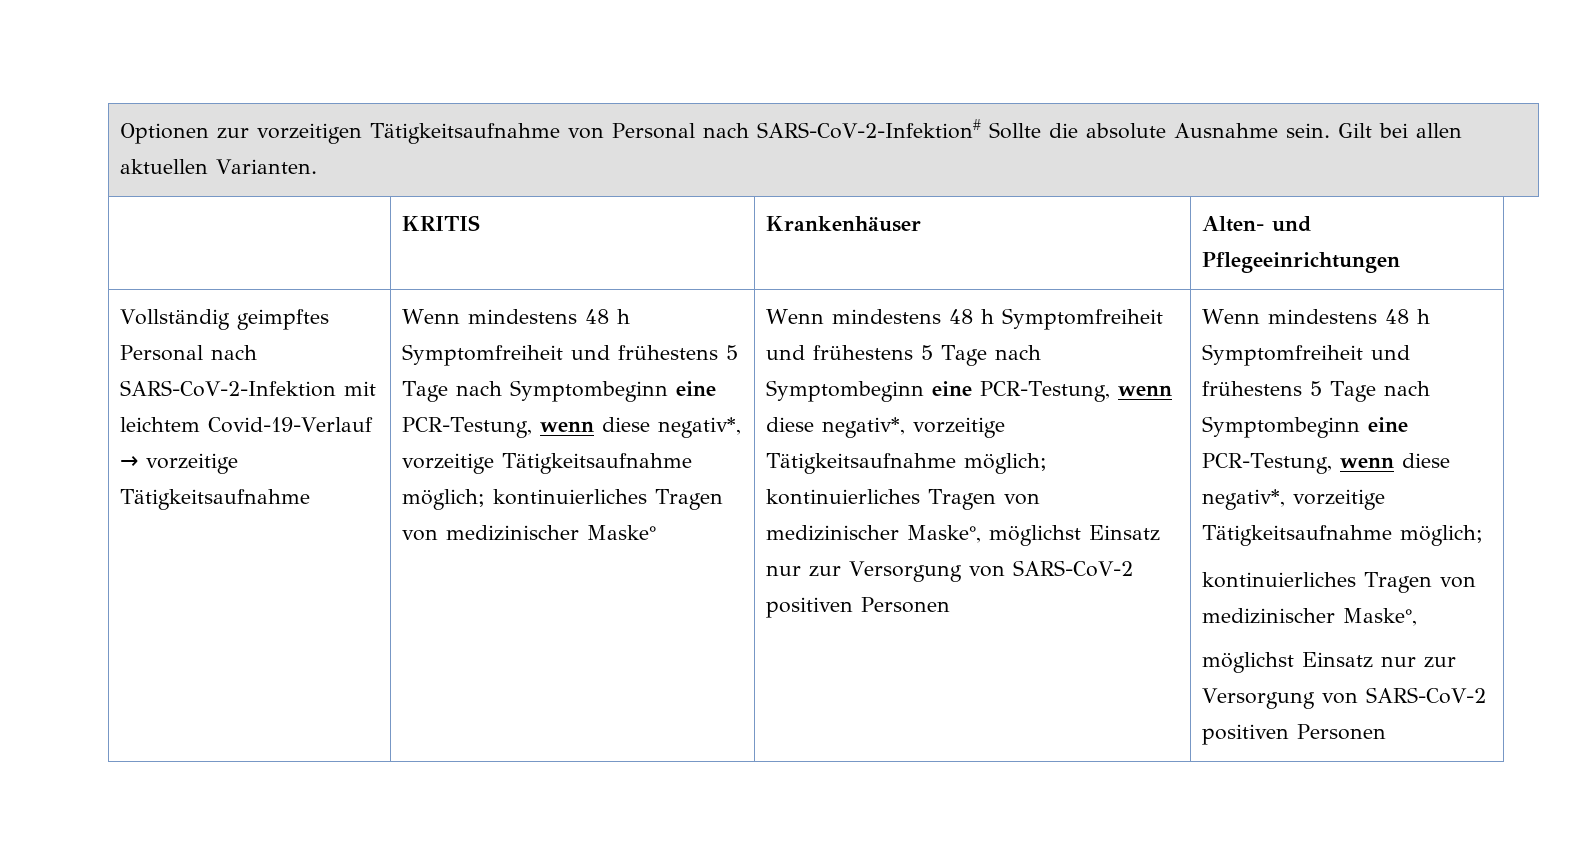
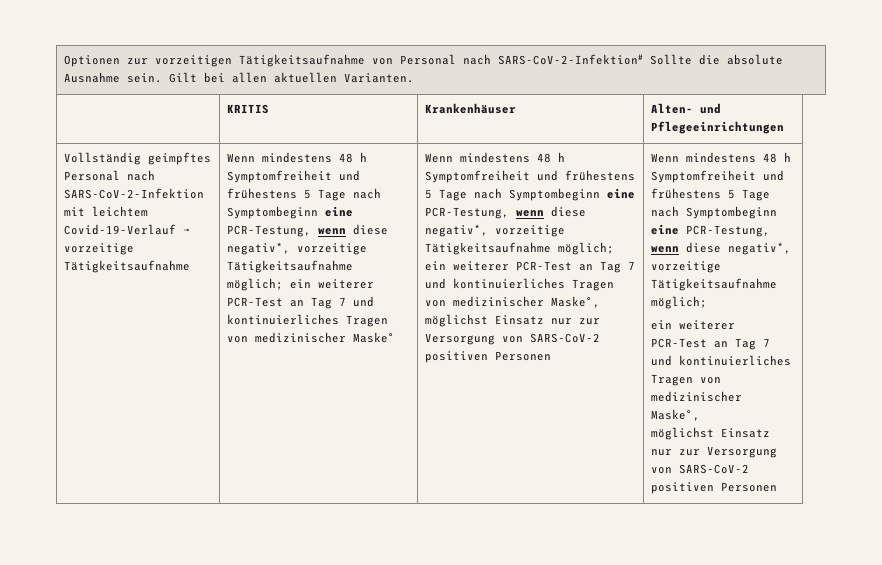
- Wenn mindestens 48 h Symptomfreiheit und frühestens 5 Tage nach Symptombeginn eine PCR-Testung, wenn diese negativ*, vorzeitige Tätigkeitsaufnahme möglich; kontinuierliches Tragen von medizinischer Maske°
+ Wenn mindestens 48 h Symptomfreiheit und frühestens 5 Tage nach Symptombeginn eine PCR-Testung, wenn diese negativ*, vorzeitige Tätigkeitsaufnahme möglich; ein weiterer PCR-Test an Tag 7 und kontinuierliches Tragen von medizinischer Maske°
- Wenn mindestens 48 h Symptomfreiheit und frühestens 5 Tage nach Symptombeginn eine PCR-Testung, wenn diese negativ*, vorzeitige Tätigkeitsaufnahme möglich; kontinuierliches Tragen von medizinischer Maske°, möglichst Einsatz nur zur Versorgung von SARS-CoV-2 positiven Personen | Wenn mindestens 48 h Symptomfreiheit und frühestens 5 Tage nach Symptombeginn eine PCR-Testung, wenn diese negativ*, vorzeitige Tätigkeitsaufnahme möglich;
- kontinuierliches Tragen von medizinischer Maske°,
+ Wenn mindestens 48 h Symptomfreiheit und frühestens 5 Tage nach Symptombeginn eine PCR-Testung, wenn diese negativ*, vorzeitige Tätigkeitsaufnahme möglich; ein weiterer PCR-Test an Tag 7 und kontinuierliches Tragen von medizinischer Maske°, möglichst Einsatz nur zur Versorgung von SARS-CoV-2 positiven Personen | Wenn mindestens 48 h Symptomfreiheit und frühestens 5 Tage nach Symptombeginn eine PCR-Testung, wenn diese negativ*, vorzeitige Tätigkeitsaufnahme möglich;
+ ein weiterer PCR-Test an Tag 7 und kontinuierliches Tragen von medizinischer Maske°,

